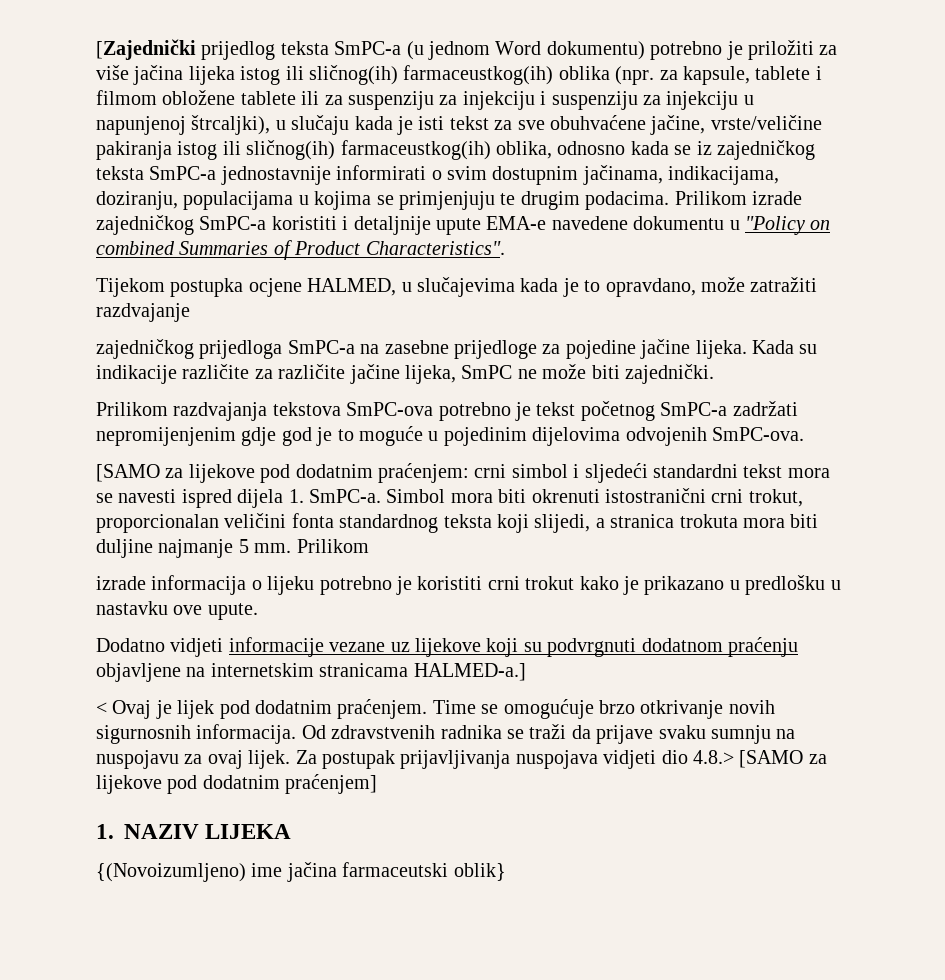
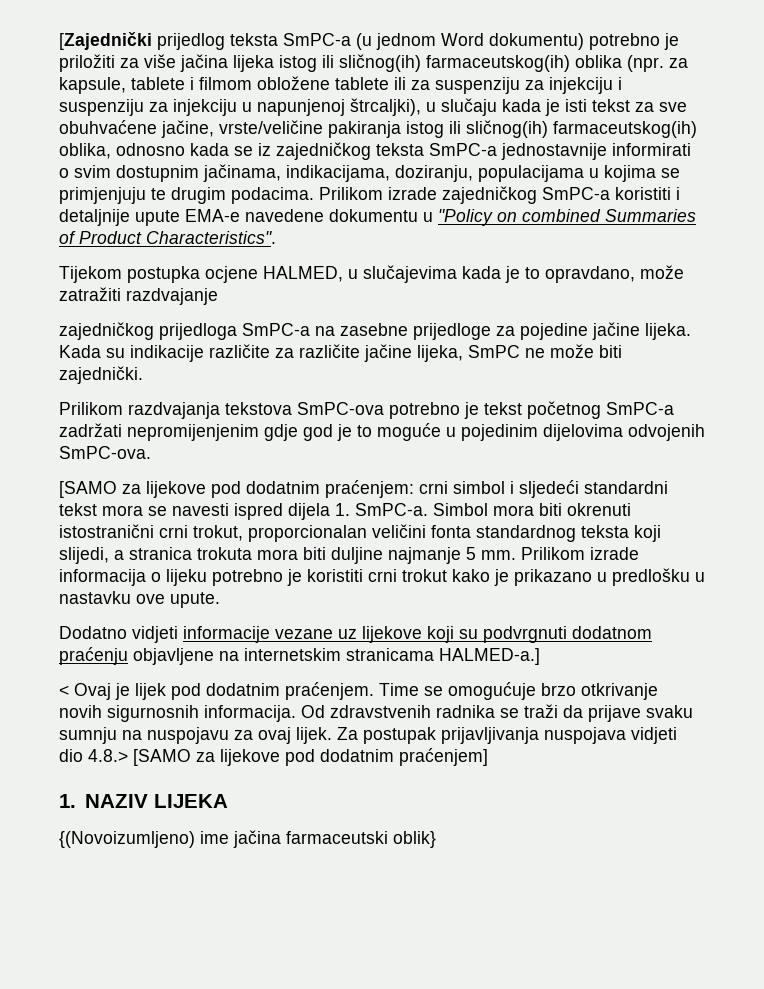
- [Zajednički prijedlog teksta SmPC-a (u jednom Word dokumentu) potrebno je priložiti za više jačina lijeka istog ili sličnog(ih) farmaceustkog(ih) oblika (npr. za kapsule, tablete i filmom obložene tablete ili za suspenziju za injekciju i suspenziju za injekciju u napunjenoj štrcaljki), u slučaju kada je isti tekst za sve obuhvaćene jačine, vrste/veličine pakiranja istog ili sličnog(ih) farmaceustkog(ih) oblika, odnosno kada se iz zajedničkog teksta SmPC-a jednostavnije informirati o svim dostupnim jačinama, indikacijama, doziranju, populacijama u kojima se primjenjuju te drugim podacima.
+ [Zajednički prijedlog teksta SmPC-a (u jednom Word dokumentu) potrebno je priložiti za više jačina lijeka istog ili sličnog(ih) farmaceutskog(ih) oblika (npr. za kapsule, tablete i filmom obložene tablete ili za suspenziju za injekciju i suspenziju za injekciju u napunjenoj štrcaljki), u slučaju kada je isti tekst za sve obuhvaćene jačine, vrste/veličine pakiranja istog ili sličnog(ih) farmaceutskog(ih) oblika, odnosno kada se iz zajedničkog teksta SmPC-a jednostavnije informirati o svim dostupnim jačinama, indikacijama, doziranju, populacijama u kojima se primjenjuju te drugim podacima.
- Simbol mora biti okrenuti istostranični crni trokut, proporcionalan veličini fonta standardnog teksta koji slijedi, a stranica trokuta mora biti duljine najmanje 5 mm. Prilikom
- izrade informacija o lijeku potrebno je koristiti crni trokut kako je prikazano u predlošku u nastavku ove upute.
+ Simbol mora biti okrenuti istostranični crni trokut, proporcionalan veličini fonta standardnog teksta koji slijedi, a stranica trokuta mora biti duljine najmanje 5 mm. Prilikom izrade informacija o lijeku potrebno je koristiti crni trokut kako je prikazano u predlošku u nastavku ove upute.

